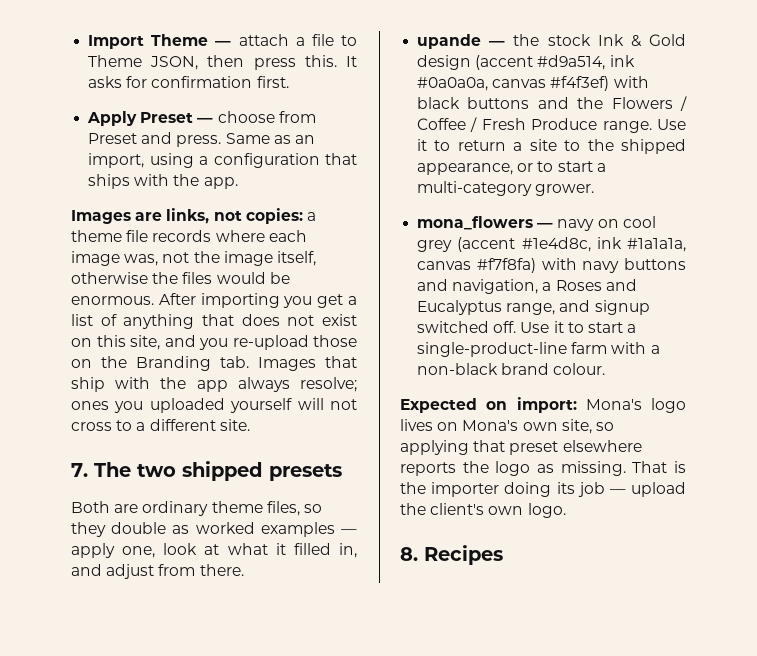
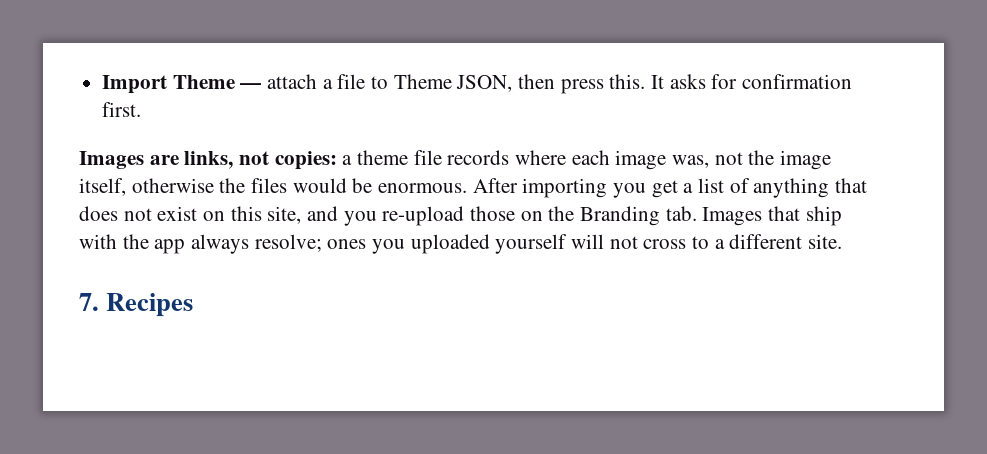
- Apply Preset — choose from Preset and press. Same as an import, using a configuration that ships with the app.
- 7. The two shipped presets
- Both are ordinary theme files, so they double as worked examples — apply one, look at what it filled in, and adjust from there.
- upande — the stock Ink & Gold design (accent #d9a514, ink #0a0a0a, canvas #f4f3ef) with black buttons and the Flowers / Coffee / Fresh Produce range. Use it to return a site to the shipped appearance, or to start a multi-category grower.
- mona_flowers — navy on cool grey (accent #1e4d8c, ink #1a1a1a, canvas #f7f8fa) with navy buttons and navigation, a Roses and Eucalyptus range, and signup switched off. Use it to start a single-product-line farm with a non-black brand colour.
- Expected on import: Mona's logo lives on Mona's own site, so applying that preset elsewhere reports the logo as missing. That is the importer doing its job — upload the client's own logo.
- 8. Recipes
+ 7. Recipes

